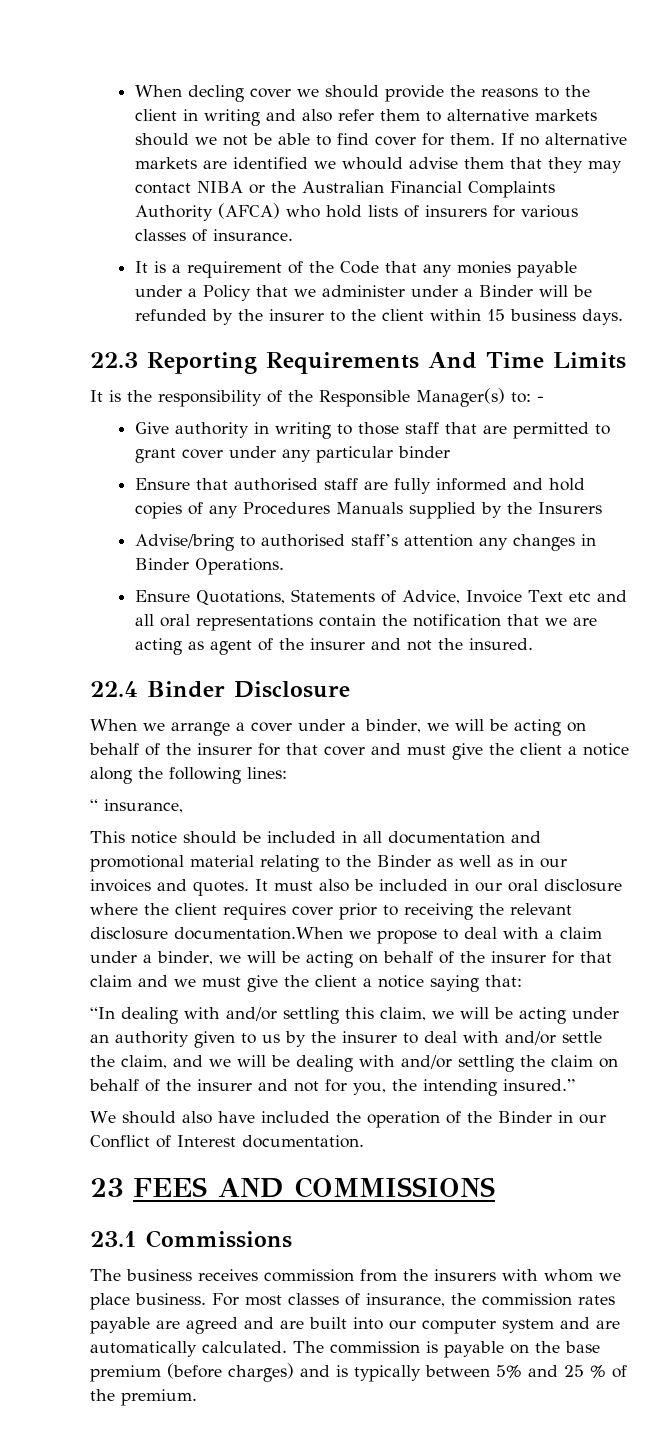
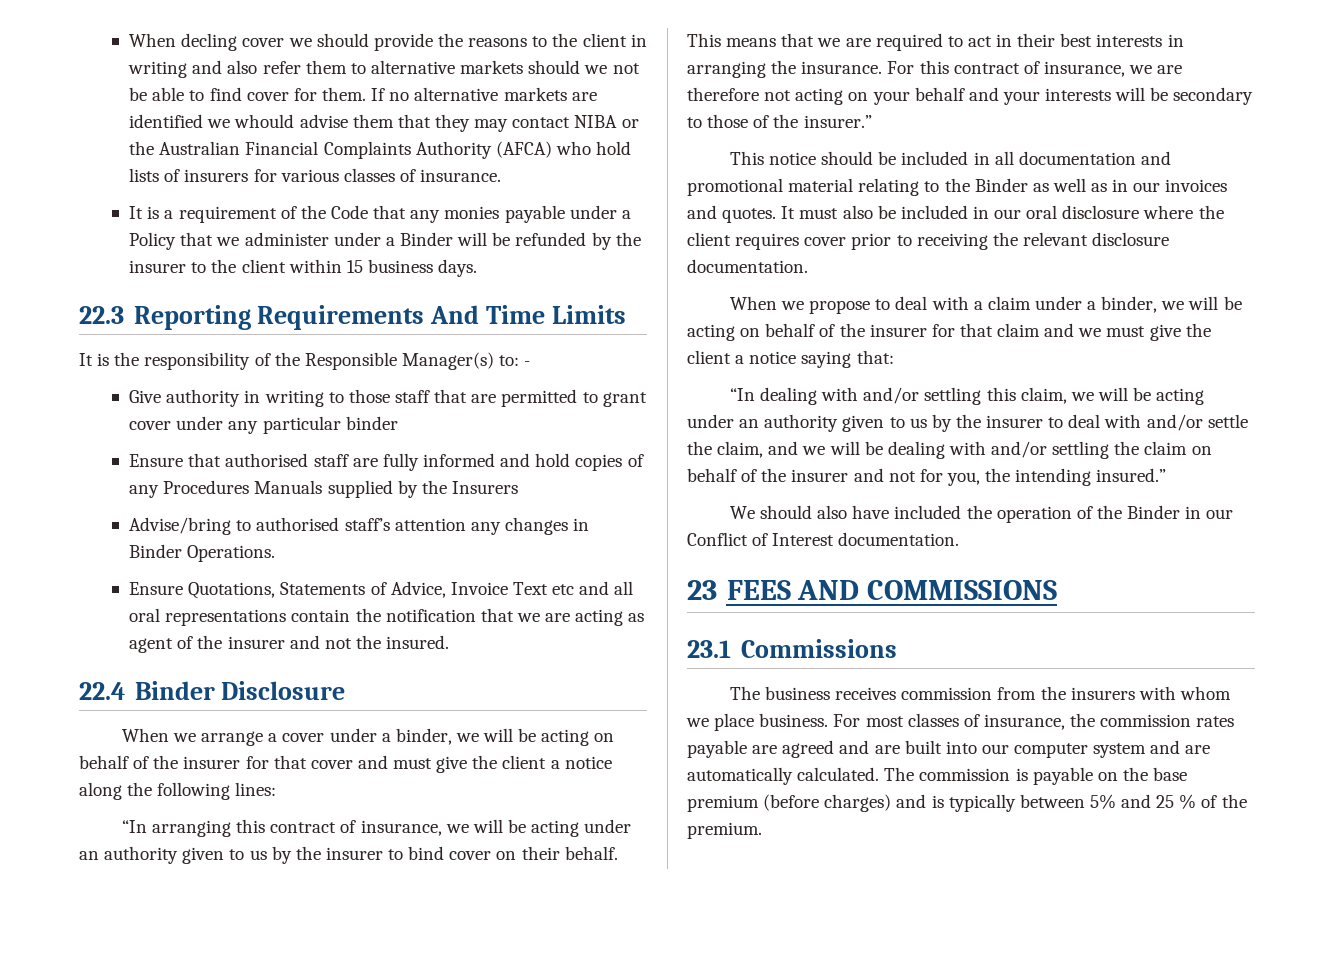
- “ insurance,
+ “In arranging this contract of insurance, we will be acting under an authority given to us by the insurer to bind cover on their behalf. This means that we are required to act in their best interests in arranging the insurance. For this contract of insurance, we are therefore not acting on your behalf and your interests will be secondary to those of the insurer.”
- It must also be included in our oral disclosure where the client requires cover prior to receiving the relevant disclosure documentation.When we propose to deal with a claim under a binder, we will be acting on behalf of the insurer for that claim and we must give the client a notice saying that:
+ It must also be included in our oral disclosure where the client requires cover prior to receiving the relevant disclosure documentation.
+ When we propose to deal with a claim under a binder, we will be acting on behalf of the insurer for that claim and we must give the client a notice saying that:

